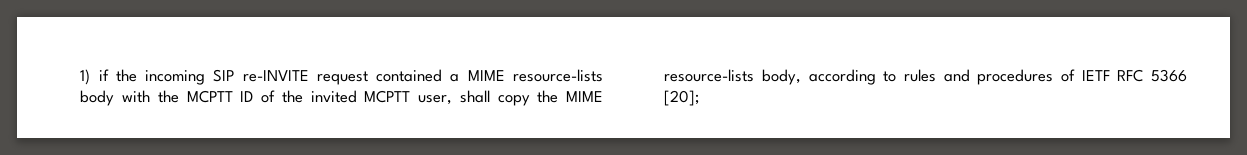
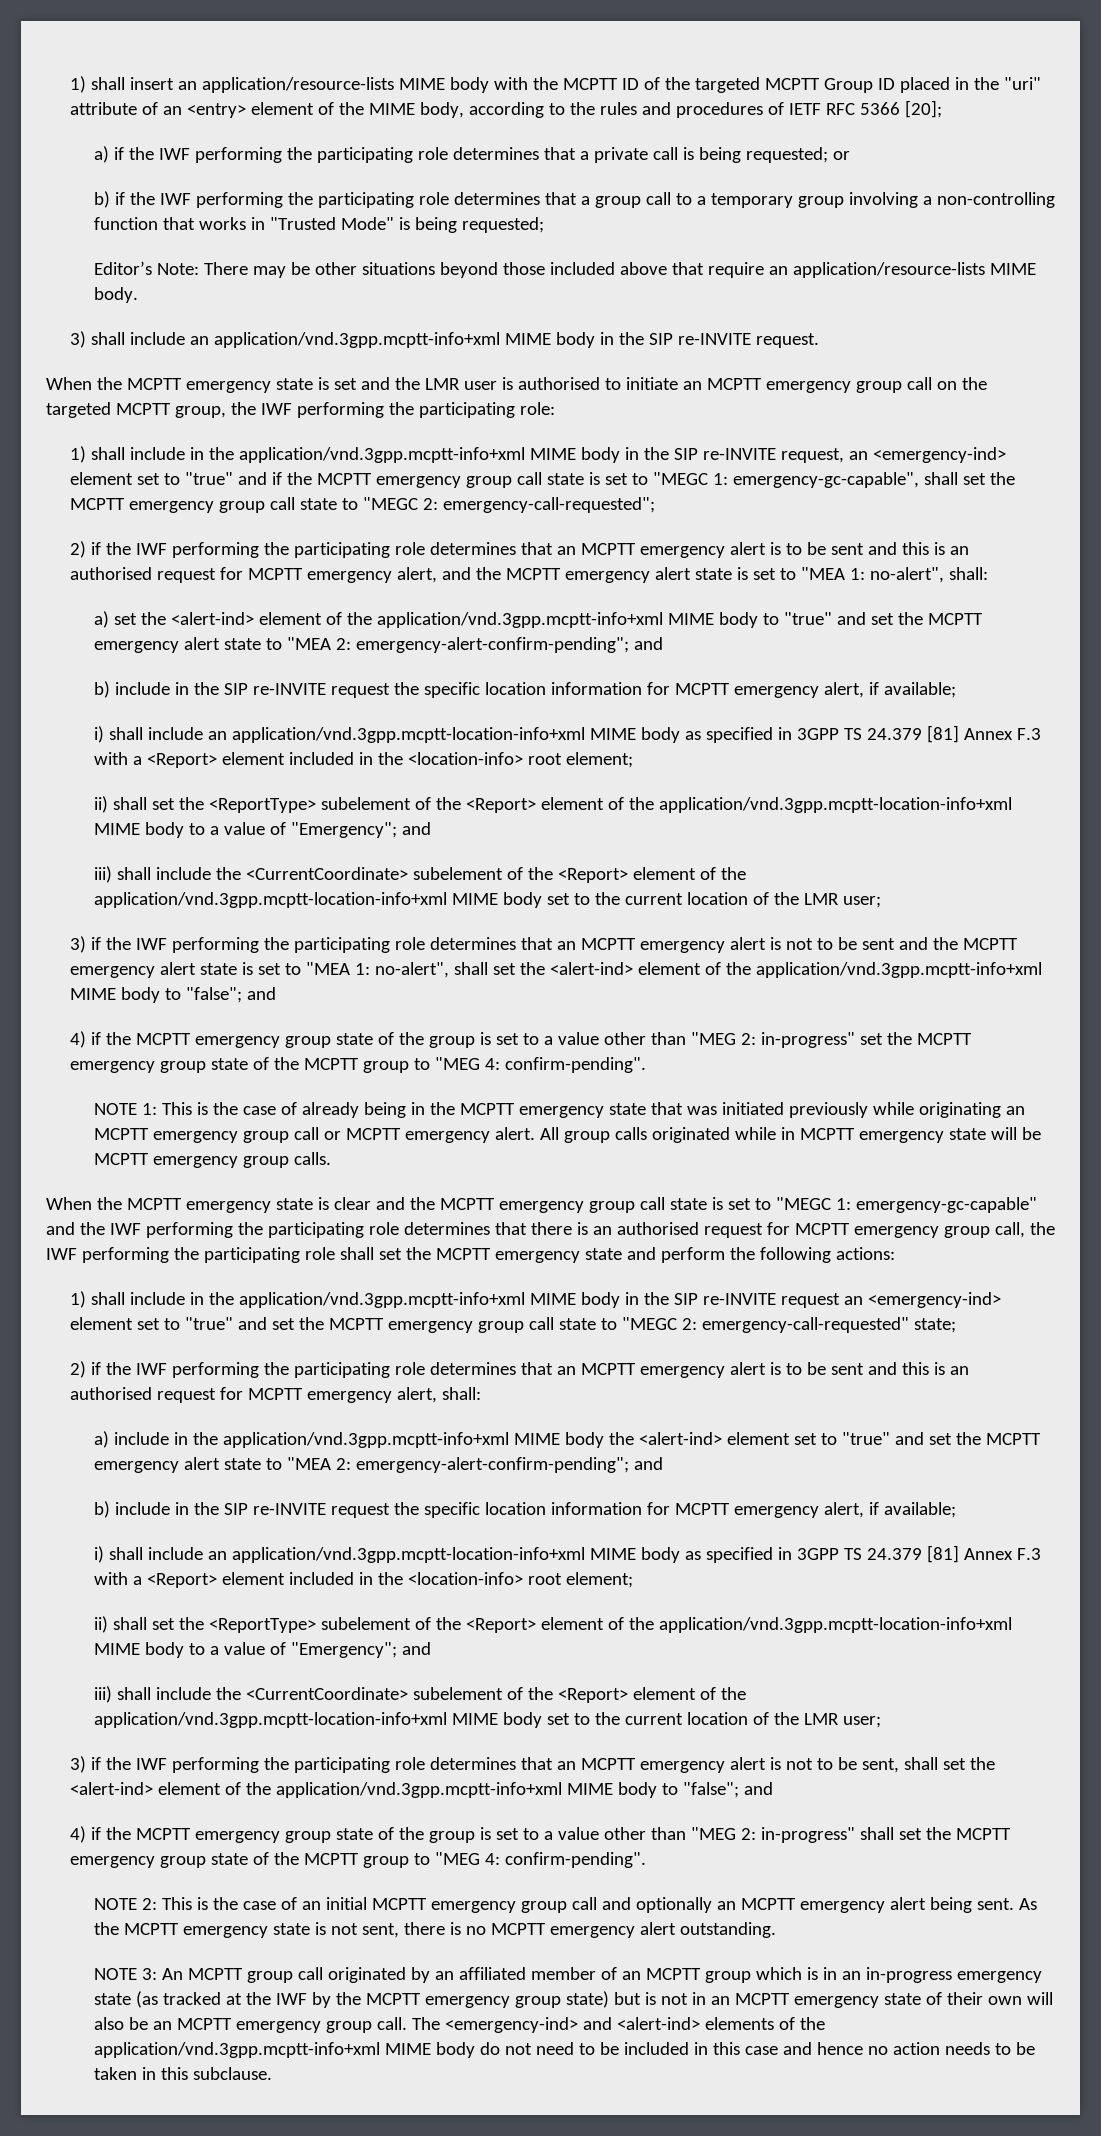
- 1) if the incoming SIP re-INVITE request contained a MIME resource-lists body with the MCPTT ID of the invited MCPTT user, shall copy the MIME resource-lists body, according to rules and procedures of IETF RFC 5366 [20];
+ 1) shall insert an application/resource-lists MIME body with the MCPTT ID of the targeted MCPTT Group ID placed in the "uri" attribute of an <entry> element of the MIME body, according to the rules and procedures of IETF RFC 5366 [20];
+ a) if the IWF performing the participating role determines that a private call is being requested; or
+ b) if the IWF performing the participating role determines that a group call to a temporary group involving a non-controlling function that works in "Trusted Mode" is being requested;
+ Editor’s Note: There may be other situations beyond those included above that require an application/resource-lists MIME body.
+ 3) shall include an application/vnd.3gpp.mcptt-info+xml MIME body in the SIP re-INVITE request.
+ When the MCPTT emergency state is set and the LMR user is authorised to initiate an MCPTT emergency group call on the targeted MCPTT group, the IWF performing the participating role:
+ 1) shall include in the application/vnd.3gpp.mcptt-info+xml MIME body in the SIP re-INVITE request, an <emergency-ind> element set to "true" and if the MCPTT emergency group call state is set to "MEGC 1: emergency-gc-capable", shall set the MCPTT emergency group call state to "MEGC 2: emergency-call-requested";
+ 2) if the IWF performing the participating role determines that an MCPTT emergency alert is to be sent and this is an authorised request for MCPTT emergency alert, and the MCPTT emergency alert state is set to "MEA 1: no-alert", shall:
+ a) set the <alert-ind> element of the application/vnd.3gpp.mcptt-info+xml MIME body to "true" and set the MCPTT emergency alert state to "MEA 2: emergency-alert-confirm-pending"; and
+ b) include in the SIP re-INVITE request the specific location information for MCPTT emergency alert, if available;
+ i) shall include an application/vnd.3gpp.mcptt-location-info+xml MIME body as specified in 3GPP TS 24.379 [81] Annex F.3 with a <Report> element included in the <location-info> root element;
+ ii) shall set the <ReportType> subelement of the <Report> element of the application/vnd.3gpp.mcptt-location-info+xml MIME body to a value of "Emergency"; and
+ iii) shall include the <CurrentCoordinate> subelement of the <Report> element of the application/vnd.3gpp.mcptt-location-info+xml MIME body set to the current location of the LMR user;
+ 3) if the IWF performing the participating role determines that an MCPTT emergency alert is not to be sent and the MCPTT emergency alert state is set to "MEA 1: no-alert", shall set the <alert-ind> element of the application/vnd.3gpp.mcptt-info+xml MIME body to "false"; and
+ 4) if the MCPTT emergency group state of the group is set to a value other than "MEG 2: in-progress" set the MCPTT emergency group state of the MCPTT group to "MEG 4: confirm-pending".
+ NOTE 1: This is the case of already being in the MCPTT emergency state that was initiated previously while originating an MCPTT emergency group call or MCPTT emergency alert. All group calls originated while in MCPTT emergency state will be MCPTT emergency group calls.
+ When the MCPTT emergency state is clear and the MCPTT emergency group call state is set to "MEGC 1: emergency-gc-capable" and the IWF performing the participating role determines that there is an authorised request for MCPTT emergency group call, the IWF performing the participating role shall set the MCPTT emergency state and perform the following actions:
+ 1) shall include in the application/vnd.3gpp.mcptt-info+xml MIME body in the SIP re-INVITE request an <emergency-ind> element set to "true" and set the MCPTT emergency group call state to "MEGC 2: emergency-call-requested" state;
+ 2) if the IWF performing the participating role determines that an MCPTT emergency alert is to be sent and this is an authorised request for MCPTT emergency alert, shall:
+ a) include in the application/vnd.3gpp.mcptt-info+xml MIME body the <alert-ind> element set to "true" and set the MCPTT emergency alert state to "MEA 2: emergency-alert-confirm-pending"; and
+ b) include in the SIP re-INVITE request the specific location information for MCPTT emergency alert, if available;
+ i) shall include an application/vnd.3gpp.mcptt-location-info+xml MIME body as specified in 3GPP TS 24.379 [81] Annex F.3 with a <Report> element included in the <location-info> root element;
+ ii) shall set the <ReportType> subelement of the <Report> element of the application/vnd.3gpp.mcptt-location-info+xml MIME body to a value of "Emergency"; and
+ iii) shall include the <CurrentCoordinate> subelement of the <Report> element of the application/vnd.3gpp.mcptt-location-info+xml MIME body set to the current location of the LMR user;
+ 3) if the IWF performing the participating role determines that an MCPTT emergency alert is not to be sent, shall set the <alert-ind> element of the application/vnd.3gpp.mcptt-info+xml MIME body to "false"; and
+ 4) if the MCPTT emergency group state of the group is set to a value other than "MEG 2: in-progress" shall set the MCPTT emergency group state of the MCPTT group to "MEG 4: confirm-pending".
+ NOTE 2: This is the case of an initial MCPTT emergency group call and optionally an MCPTT emergency alert being sent. As the MCPTT emergency state is not sent, there is no MCPTT emergency alert outstanding.
+ NOTE 3: An MCPTT group call originated by an affiliated member of an MCPTT group which is in an in-progress emergency state (as tracked at the IWF by the MCPTT emergency group state) but is not in an MCPTT emergency state of their own will also be an MCPTT emergency group call. The <emergency-ind> and <alert-ind> elements of the application/vnd.3gpp.mcptt-info+xml MIME body do not need to be included in this case and hence no action needs to be taken in this subclause.

